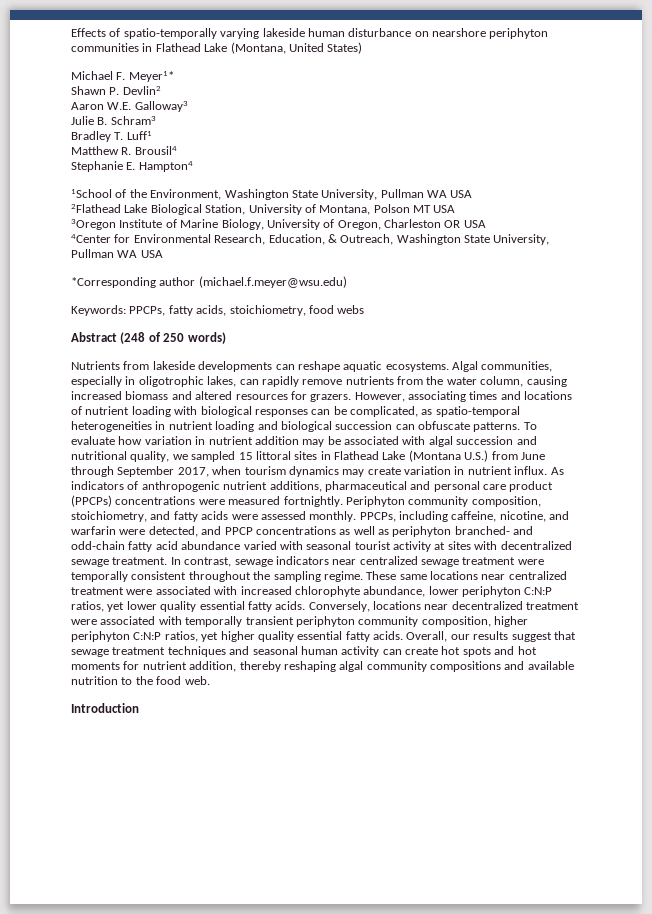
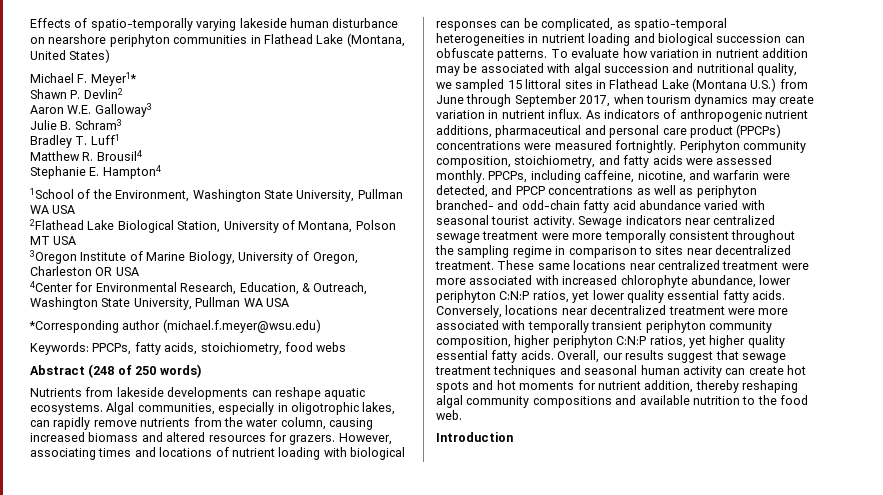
- PPCPs, including caffeine, nicotine, and warfarin were detected, and PPCP concentrations as well as periphyton branched- and odd-chain fatty acid abundance varied with seasonal tourist activity at sites with decentralized sewage treatment. In contrast, sewage indicators near centralized sewage treatment were temporally consistent throughout the sampling regime.
+ PPCPs, including caffeine, nicotine, and warfarin were detected, and PPCP concentrations as well as periphyton branched- and odd-chain fatty acid abundance varied with seasonal tourist activity. Sewage indicators near centralized sewage treatment were more temporally consistent throughout the sampling regime in comparison to sites near decentralized treatment.
- These same locations near centralized treatment were associated with increased chlorophyte abundance, lower periphyton C:N:P ratios, yet lower quality essential fatty acids.
+ These same locations near centralized treatment were more associated with increased chlorophyte abundance, lower periphyton C:N:P ratios, yet lower quality essential fatty acids.
- Conversely, locations near decentralized treatment were associated with temporally transient periphyton community composition, higher periphyton C:N:P ratios, yet higher quality essential fatty acids.
+ Conversely, locations near decentralized treatment were more associated with temporally transient periphyton community composition, higher periphyton C:N:P ratios, yet higher quality essential fatty acids.

